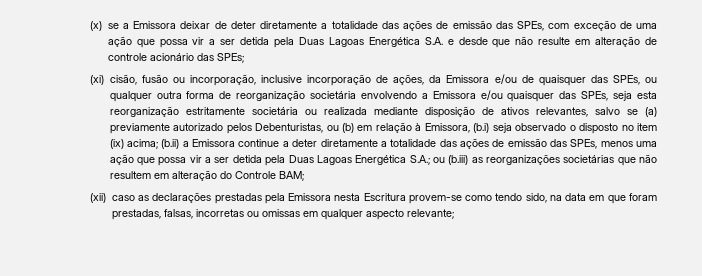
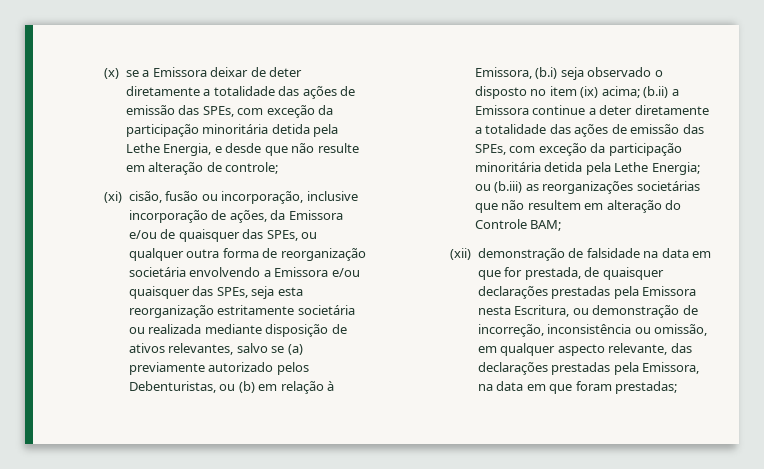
- (x) se a Emissora deixar de deter diretamente a totalidade das ações de emissão das SPEs, com exceção de uma ação que possa vir a ser detida pela Duas Lagoas Energética S.A. e desde que não resulte em alteração de controle acionário das SPEs;
+ (x) se a Emissora deixar de deter diretamente a totalidade das ações de emissão das SPEs, com exceção da participação minoritária detida pela Lethe Energia, e desde que não resulte em alteração de controle;
- (b.ii) a Emissora continue a deter diretamente a totalidade das ações de emissão das SPEs, menos uma ação que possa vir a ser detida pela Duas Lagoas Energética S.A.;
+ (b.ii) a Emissora continue a deter diretamente a totalidade das ações de emissão das SPEs, com exceção da participação minoritária detida pela Lethe Energia;
- (xii) caso as declarações prestadas pela Emissora nesta Escritura provem-se como tendo sido, na data em que foram prestadas, falsas, incorretas ou omissas em qualquer aspecto relevante;
+ (xii) demonstração de falsidade na data em que for prestada, de quaisquer declarações prestadas pela Emissora nesta Escritura, ou demonstração de incorreção, inconsistência ou omissão, em qualquer aspecto relevante, das declarações prestadas pela Emissora, na data em que foram prestadas;

